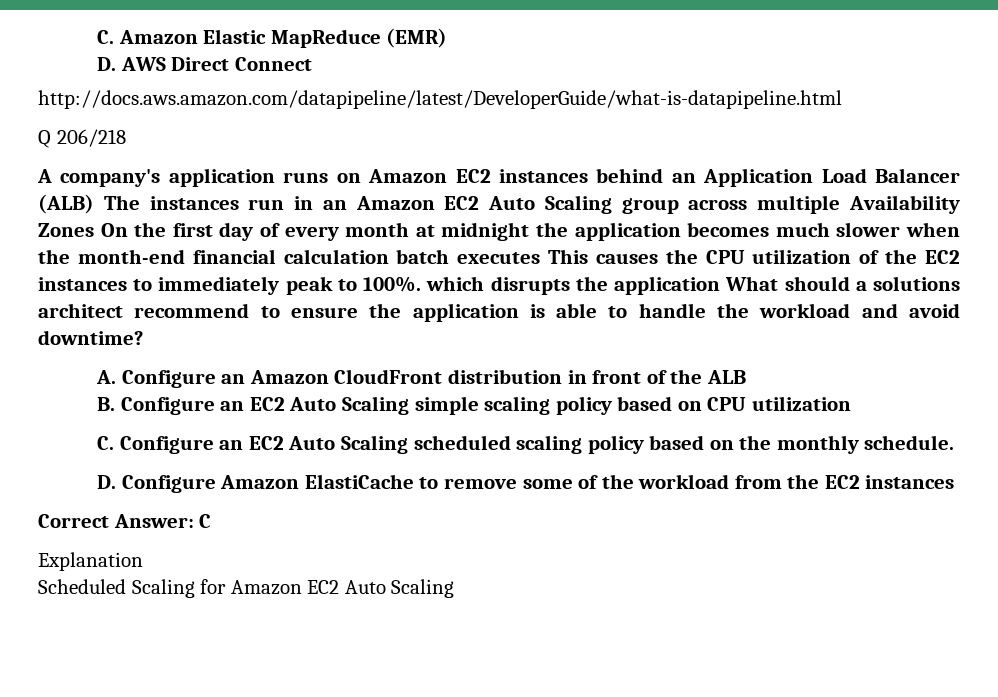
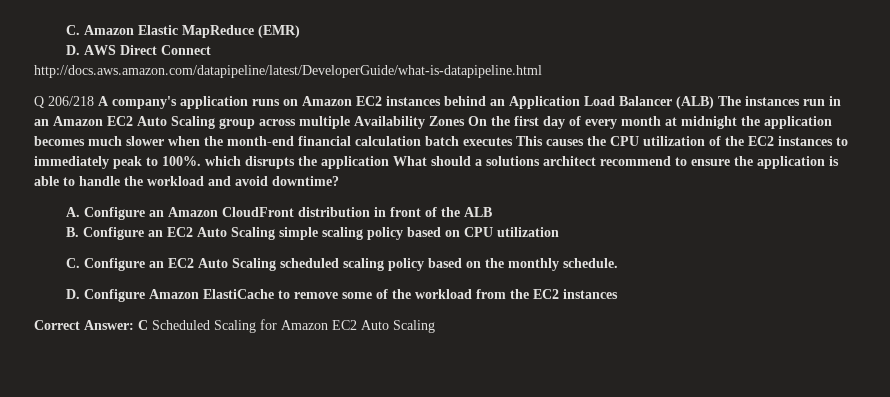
- Q 206/218
- A company's application runs on Amazon EC2 instances behind an Application Load Balancer (ALB) The instances run in an Amazon EC2 Auto Scaling group across multiple Availability Zones On the first day of every month at midnight the application becomes much slower when the month-end financial calculation batch executes This causes the CPU utilization of the EC2 instances to immediately peak to 100%. which disrupts the application What should a solutions architect recommend to ensure the application is able to handle the workload and avoid downtime?
+ Q 206/218 A company's application runs on Amazon EC2 instances behind an Application Load Balancer (ALB) The instances run in an Amazon EC2 Auto Scaling group across multiple Availability Zones On the first day of every month at midnight the application becomes much slower when the month-end financial calculation batch executes This causes the CPU utilization of the EC2 instances to immediately peak to 100%. which disrupts the application What should a solutions architect recommend to ensure the application is able to handle the workload and avoid downtime?
- Correct Answer: C
- Explanation
- Scheduled Scaling for Amazon EC2 Auto Scaling
+ Correct Answer: C Scheduled Scaling for Amazon EC2 Auto Scaling

